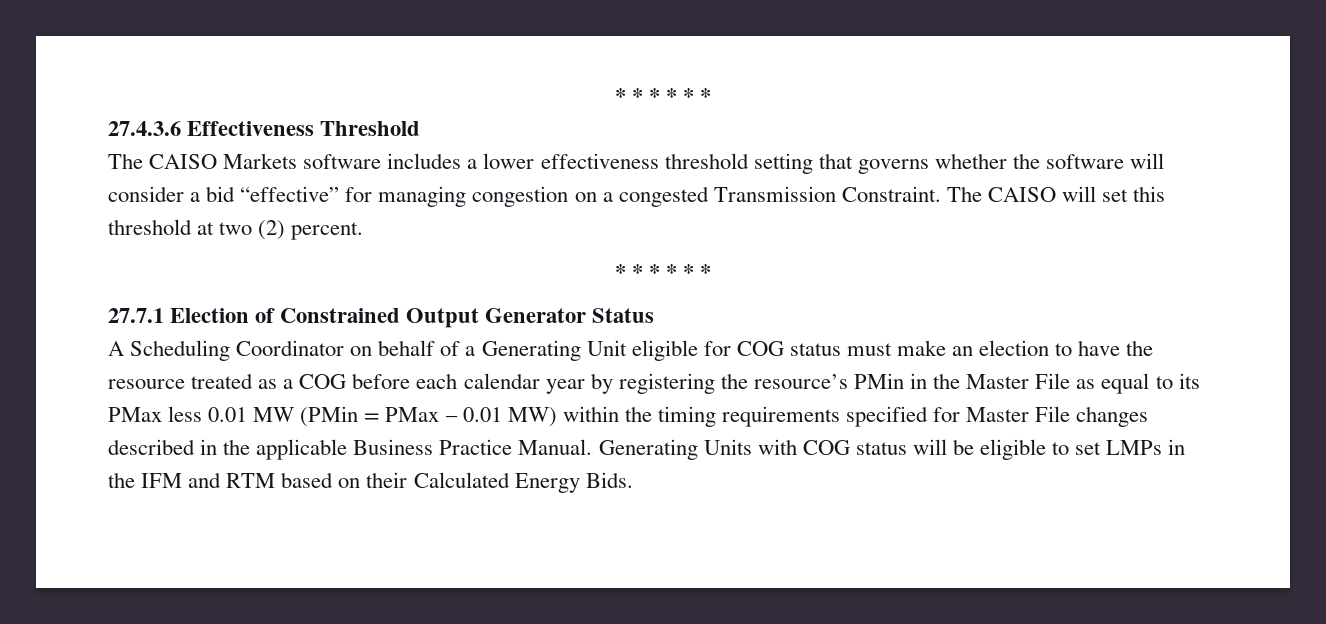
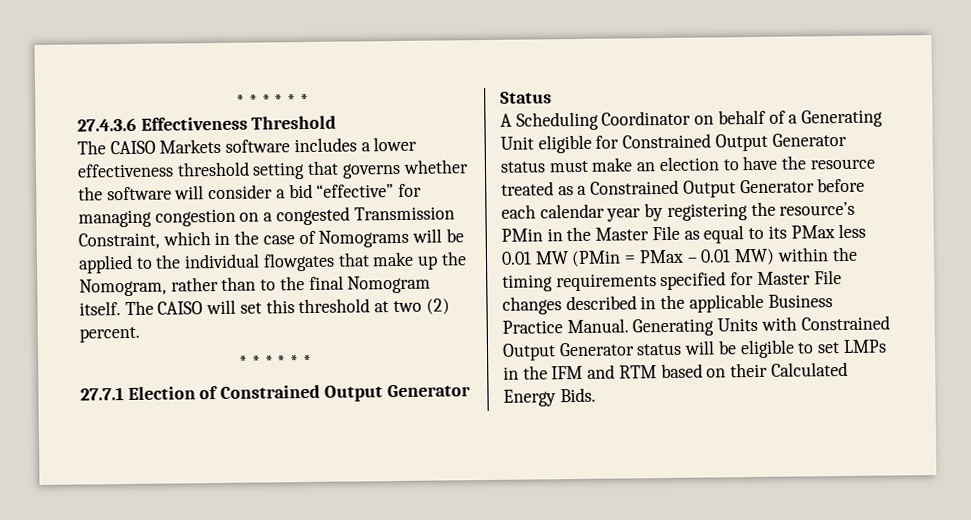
- The CAISO Markets software includes a lower effectiveness threshold setting that governs whether the software will consider a bid “effective” for managing congestion on a congested Transmission Constraint.
+ The CAISO Markets software includes a lower effectiveness threshold setting that governs whether the software will consider a bid “effective” for managing congestion on a congested Transmission Constraint, which in the case of Nomograms will be applied to the individual flowgates that make up the Nomogram, rather than to the final Nomogram itself.
- A Scheduling Coordinator on behalf of a Generating Unit eligible for COG status must make an election to have the resource treated as a COG before each calendar year by registering the resource’s PMin in the Master File as equal to its PMax less 0.01 MW (PMin = PMax – 0.01 MW) within the timing requirements specified for Master File changes described in the applicable Business Practice Manual.
+ A Scheduling Coordinator on behalf of a Generating Unit eligible for Constrained Output Generator status must make an election to have the resource treated as a Constrained Output Generator before each calendar year by registering the resource’s PMin in the Master File as equal to its PMax less 0.01 MW (PMin = PMax – 0.01 MW) within the timing requirements specified for Master File changes described in the applicable Business Practice Manual.
- Generating Units with COG status will be eligible to set LMPs in the IFM and RTM based on their Calculated Energy Bids.
+ Generating Units with Constrained Output Generator status will be eligible to set LMPs in the IFM and RTM based on their Calculated Energy Bids.

